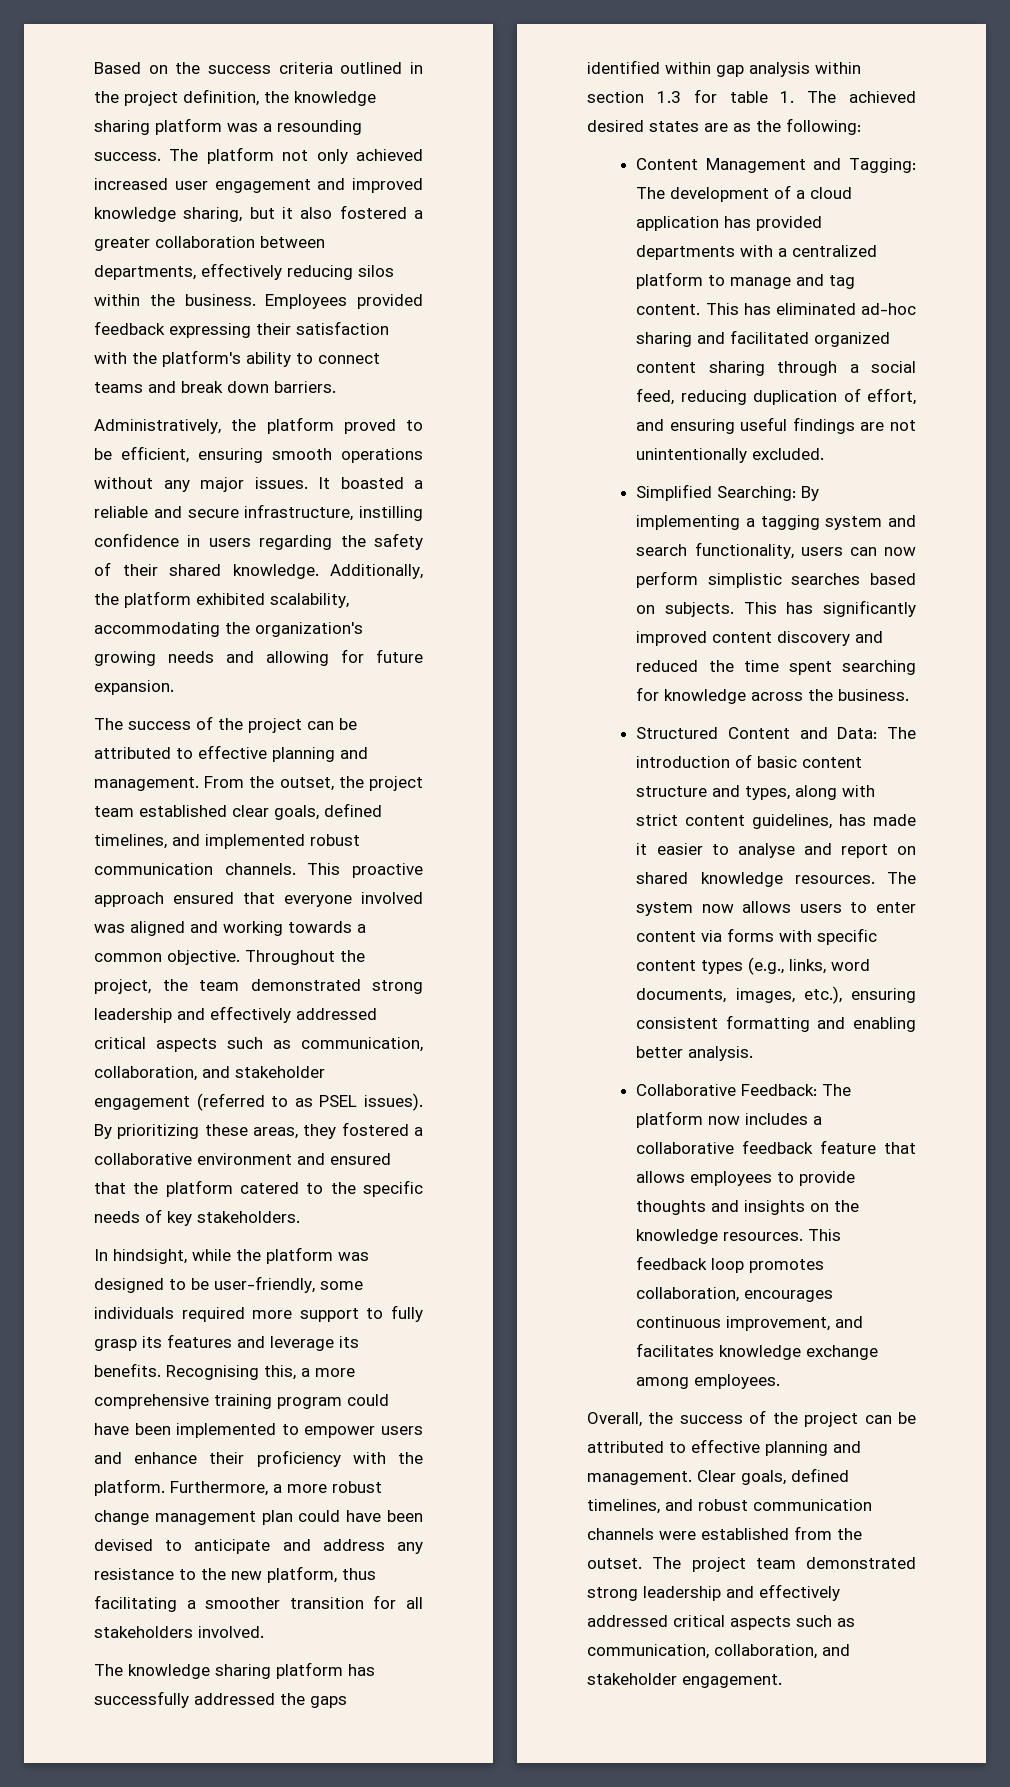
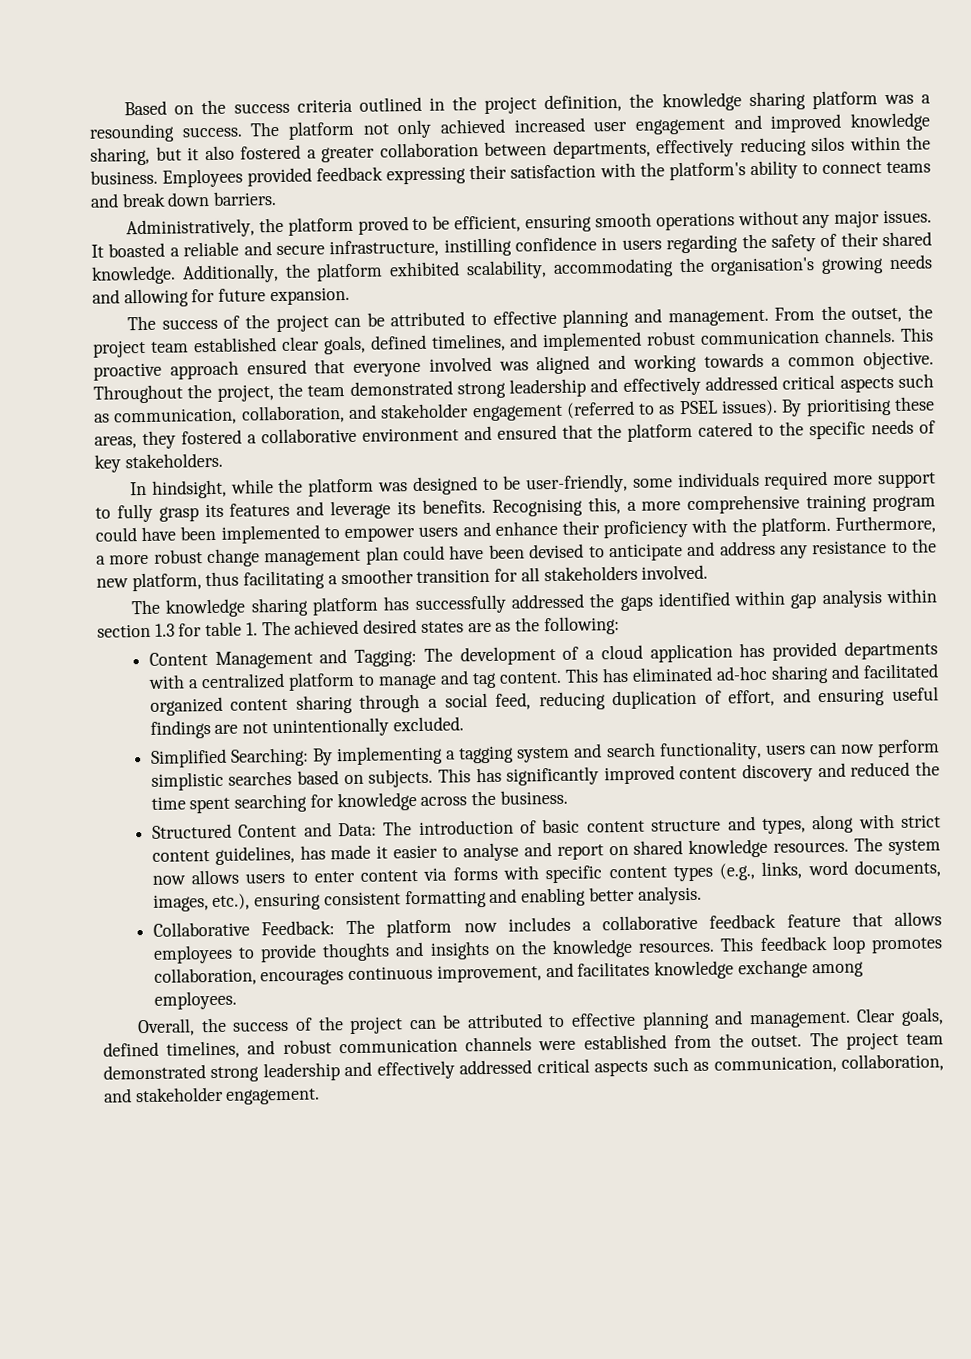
- Additionally, the platform exhibited scalability, accommodating the organization's growing needs and allowing for future expansion.
+ Additionally, the platform exhibited scalability, accommodating the organisation's growing needs and allowing for future expansion.
- By prioritizing these areas, they fostered a collaborative environment and ensured that the platform catered to the specific needs of key stakeholders.
+ By prioritising these areas, they fostered a collaborative environment and ensured that the platform catered to the specific needs of key stakeholders.

